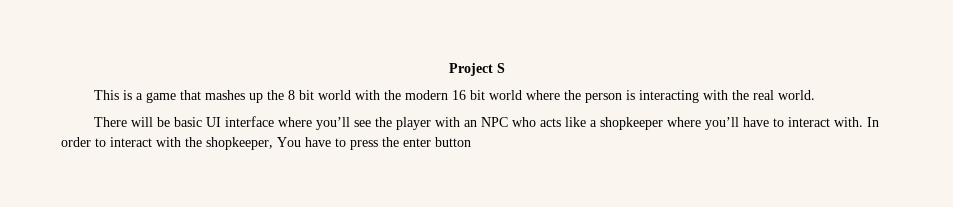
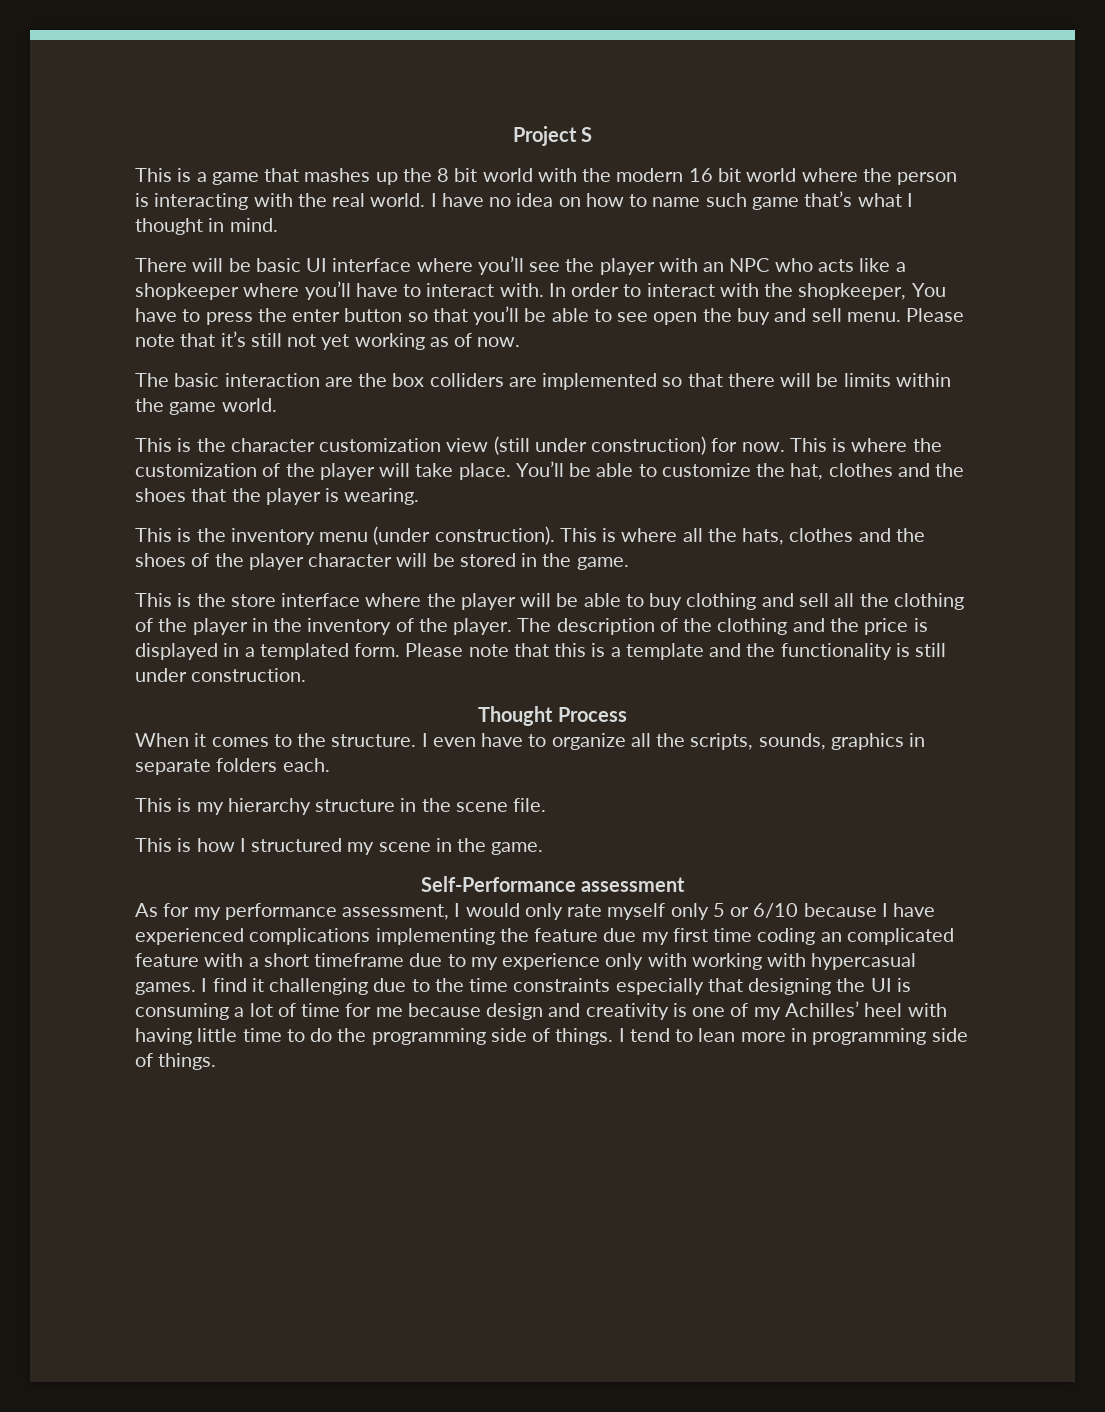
+ I have no idea on how to name such game that’s what I thought in mind.
- In order to interact with the shopkeeper, You have to press the enter button
+ In order to interact with the shopkeeper, You have to press the enter button so that you’ll be able to see open the buy and sell menu. Please note that it’s still not yet working as of now.
+ The basic interaction are the box colliders are implemented so that there will be limits within the game world.
+ This is the character customization view (still under construction) for now. This is where the customization of the player will take place. You’ll be able to customize the hat, clothes and the shoes that the player is wearing.
+ This is the inventory menu (under construction). This is where all the hats, clothes and the shoes of the player character will be stored in the game.
+ This is the store interface where the player will be able to buy clothing and sell all the clothing of the player in the inventory of the player. The description of the clothing and the price is displayed in a templated form. Please note that this is a template and the functionality is still under construction.
+ Thought Process
+ When it comes to the structure. I even have to organize all the scripts, sounds, graphics in separate folders each.
+ This is my hierarchy structure in the scene file.
+ This is how I structured my scene in the game.
+ Self-Performance assessment
+ As for my performance assessment, I would only rate myself only 5 or 6/10 because I have experienced complications implementing the feature due my first time coding an complicated feature with a short timeframe due to my experience only with working with hypercasual games. I find it challenging due to the time constraints especially that designing the UI is consuming a lot of time for me because design and creativity is one of my Achilles’ heel with having little time to do the programming side of things. I tend to lean more in programming side of things.

